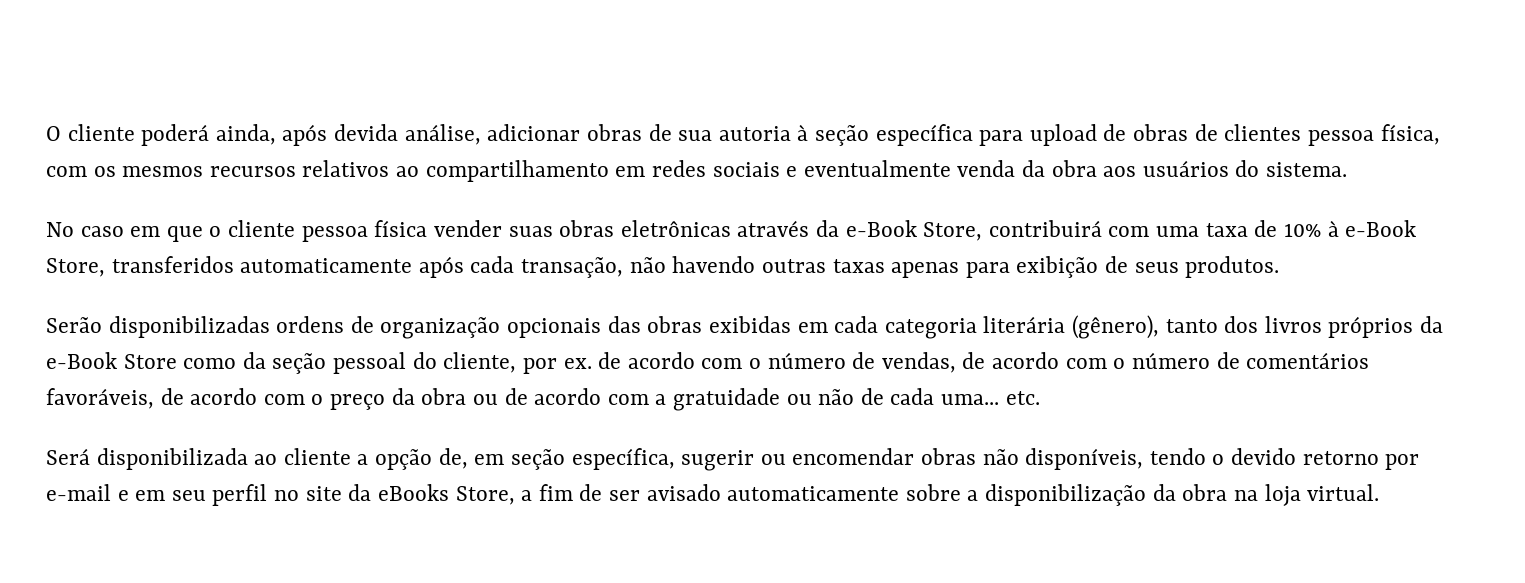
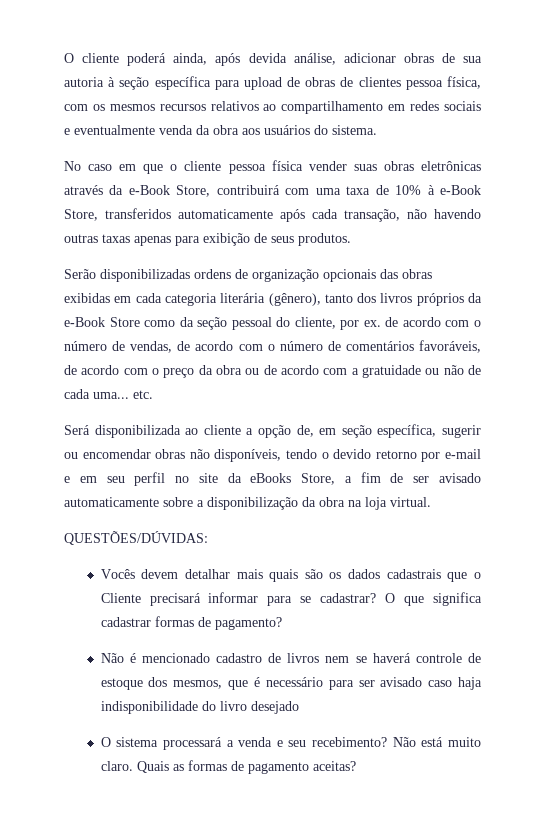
+ QUESTÕES/DÚVIDAS:
+ Vocês devem detalhar mais quais são os dados cadastrais que o Cliente precisará informar para se cadastrar? O que significa cadastrar formas de pagamento?
+ Não é mencionado cadastro de livros nem se haverá controle de estoque dos mesmos, que é necessário para ser avisado caso haja indisponibilidade do livro desejado
+ O sistema processará a venda e seu recebimento? Não está muito claro. Quais as formas de pagamento aceitas?

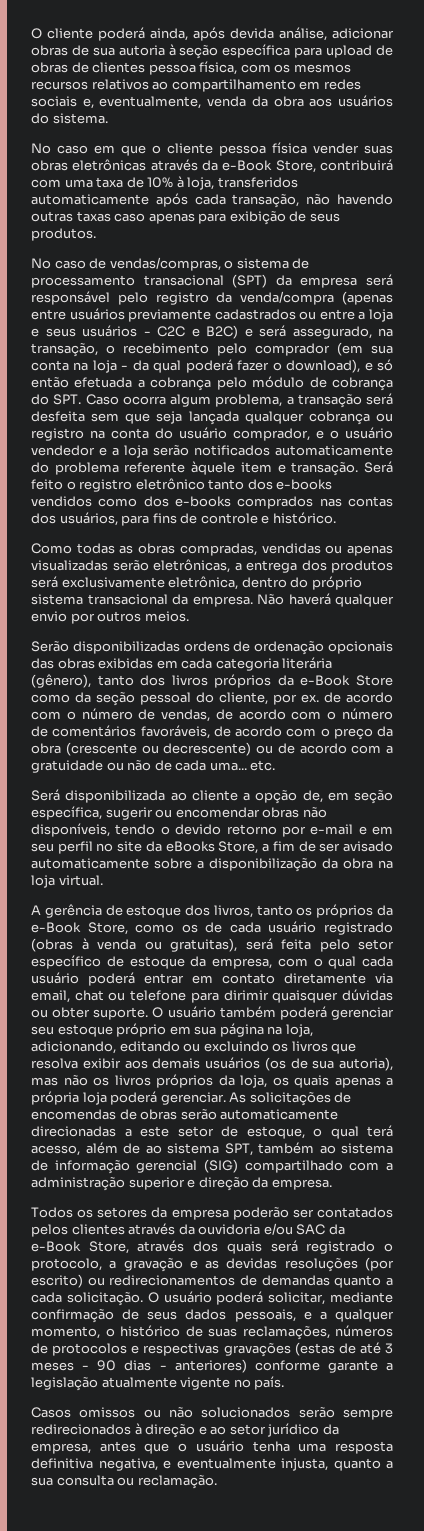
- O cliente poderá ainda, após devida análise, adicionar obras de sua autoria à seção específica para upload de obras de clientes pessoa física, com os mesmos recursos relativos ao compartilhamento em redes sociais e eventualmente venda da obra aos usuários do sistema.
+ O cliente poderá ainda, após devida análise, adicionar obras de sua autoria à seção específica para upload de obras de clientes pessoa física, com os mesmos recursos relativos ao compartilhamento em redes sociais e, eventualmente, venda da obra aos usuários do sistema.
- No caso em que o cliente pessoa física vender suas obras eletrônicas através da e-Book Store, contribuirá com uma taxa de 10% à e-Book Store, transferidos automaticamente após cada transação, não havendo outras taxas apenas para exibição de seus produtos.
+ No caso em que o cliente pessoa física vender suas obras eletrônicas através da e-Book Store, contribuirá com uma taxa de 10% à loja, transferidos automaticamente após cada transação, não havendo outras taxas caso apenas para exibição de seus produtos.
+ No caso de vendas/compras, o sistema de processamento transacional (SPT) da empresa será responsável pelo registro da venda/compra (apenas entre usuários previamente cadastrados ou entre a loja e seus usuários - C2C e B2C) e será assegurado, na transação, o recebimento pelo comprador (em sua conta na loja - da qual poderá fazer o download), e só então efetuada a cobrança pelo módulo de cobrança do SPT. Caso ocorra algum problema, a transação será desfeita sem que seja lançada qualquer cobrança ou registro na conta do usuário comprador, e o usuário vendedor e a loja serão notificados automaticamente do problema referente àquele item e transação. Será feito o registro eletrônico tanto dos e-books vendidos como dos e-books comprados nas contas dos usuários, para fins de controle e histórico.
+ Como todas as obras compradas, vendidas ou apenas visualizadas serão eletrônicas, a entrega dos produtos será exclusivamente eletrônica, dentro do próprio sistema transacional da empresa. Não haverá qualquer envio por outros meios.
- Serão disponibilizadas ordens de organização opcionais das obras exibidas em cada categoria literária (gênero), tanto dos livros próprios da e-Book Store como da seção pessoal do cliente, por ex. de acordo com o número de vendas, de acordo com o número de comentários favoráveis, de acordo com o preço da obra ou de acordo com a gratuidade ou não de cada uma... etc.
+ Serão disponibilizadas ordens de ordenação opcionais das obras exibidas em cada categoria literária (gênero), tanto dos livros próprios da e-Book Store como da seção pessoal do cliente, por ex. de acordo com o número de vendas, de acordo com o número de comentários favoráveis, de acordo com o preço da obra (crescente ou decrescente) ou de acordo com a gratuidade ou não de cada uma... etc.
- QUESTÕES/DÚVIDAS:
- Vocês devem detalhar mais quais são os dados cadastrais que o Cliente precisará informar para se cadastrar? O que significa cadastrar formas de pagamento?
- Não é mencionado cadastro de livros nem se haverá controle de estoque dos mesmos, que é necessário para ser avisado caso haja indisponibilidade do livro desejado
- O sistema processará a venda e seu recebimento? Não está muito claro. Quais as formas de pagamento aceitas?
+ A gerência de estoque dos livros, tanto os próprios da e-Book Store, como os de cada usuário registrado (obras à venda ou gratuitas), será feita pelo setor específico de estoque da empresa, com o qual cada usuário poderá entrar em contato diretamente via email, chat ou telefone para dirimir quaisquer dúvidas ou obter suporte. O usuário também poderá gerenciar seu estoque próprio em sua página na loja, adicionando, editando ou excluindo os livros que resolva exibir aos demais usuários (os de sua autoria), mas não os livros próprios da loja, os quais apenas a própria loja poderá gerenciar. As solicitações de encomendas de obras serão automaticamente direcionadas a este setor de estoque, o qual terá acesso, além de ao sistema SPT, também ao sistema de informação gerencial (SIG) compartilhado com a administração superior e direção da empresa.
+ Todos os setores da empresa poderão ser contatados pelos clientes através da ouvidoria e/ou SAC da e-Book Store, através dos quais será registrado o protocolo, a gravação e as devidas resoluções (por escrito) ou redirecionamentos de demandas quanto a cada solicitação. O usuário poderá solicitar, mediante confirmação de seus dados pessoais, e a qualquer momento, o histórico de suas reclamações, números de protocolos e respectivas gravações (estas de até 3 meses - 90 dias - anteriores) conforme garante a legislação atualmente vigente no país.
+ Casos omissos ou não solucionados serão sempre redirecionados à direção e ao setor jurídico da empresa, antes que o usuário tenha uma resposta definitiva negativa, e eventualmente injusta, quanto a sua consulta ou reclamação.

